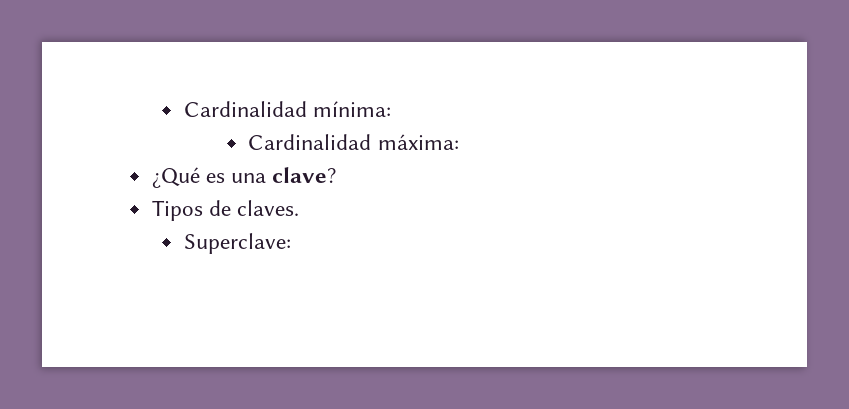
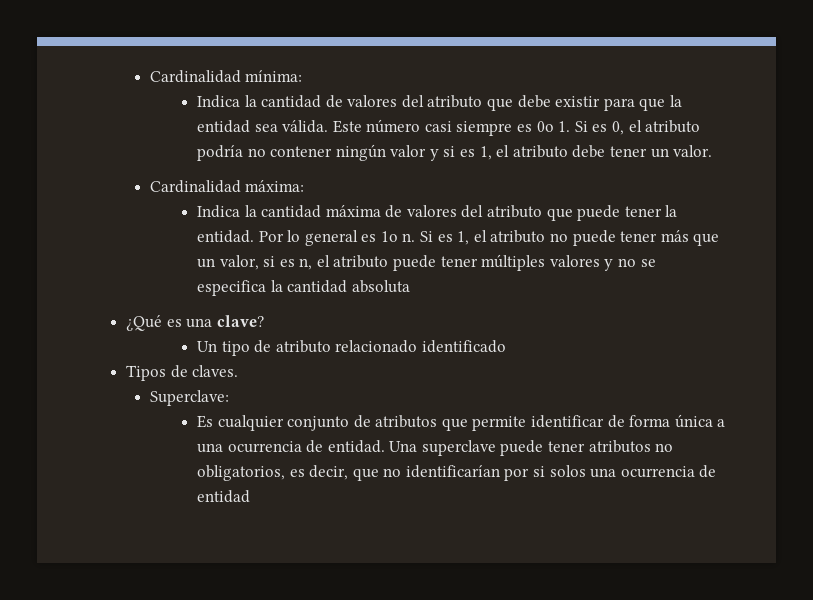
+ Indica la cantidad de valores del atributo que debe existir para que la entidad sea válida. Este número casi siempre es 0o 1. Si es 0, el atributo podría no contener ningún valor y si es 1, el atributo debe tener un valor.
  Cardinalidad máxima:
+ Indica la cantidad máxima de valores del atributo que puede tener la entidad. Por lo general es 1o n. Si es 1, el atributo no puede tener más que un valor, si es n, el atributo puede tener múltiples valores y no se especifica la cantidad absoluta
  ¿Qué es una clave?
+ Un tipo de atributo relacionado identificado
  Tipos de claves.
  Superclave:
+ Es cualquier conjunto de atributos que permite identificar de forma única a una ocurrencia de entidad. Una superclave puede tener atributos no obligatorios, es decir, que no identificarían por si solos una ocurrencia de entidad

